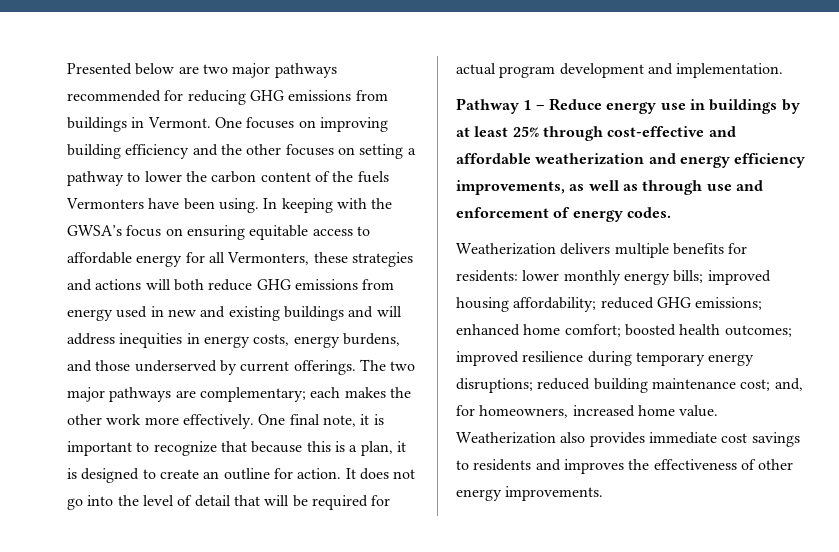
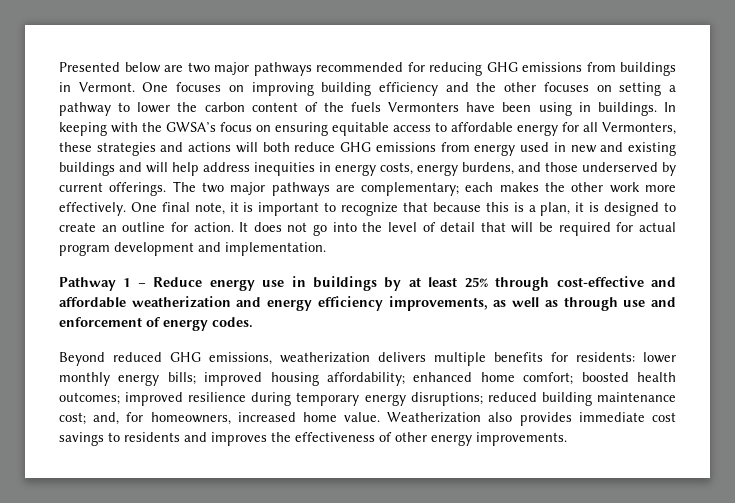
- One focuses on improving building efficiency and the other focuses on setting a pathway to lower the carbon content of the fuels Vermonters have been using.
+ One focuses on improving building efficiency and the other focuses on setting a pathway to lower the carbon content of the fuels Vermonters have been using in buildings.
- In keeping with the GWSA’s focus on ensuring equitable access to affordable energy for all Vermonters, these strategies and actions will both reduce GHG emissions from energy used in new and existing buildings and will address inequities in energy costs, energy burdens, and those underserved by current offerings.
+ In keeping with the GWSA’s focus on ensuring equitable access to affordable energy for all Vermonters, these strategies and actions will both reduce GHG emissions from energy used in new and existing buildings and will help address inequities in energy costs, energy burdens, and those underserved by current offerings.
- Weatherization delivers multiple benefits for residents: lower monthly energy bills; improved housing affordability; reduced GHG emissions; enhanced home comfort; boosted health outcomes; improved resilience during temporary energy disruptions; reduced building maintenance cost; and, for homeowners, increased home value.
+ Beyond reduced GHG emissions, weatherization delivers multiple benefits for residents: lower monthly energy bills; improved housing affordability; enhanced home comfort; boosted health outcomes; improved resilience during temporary energy disruptions; reduced building maintenance cost; and, for homeowners, increased home value.

